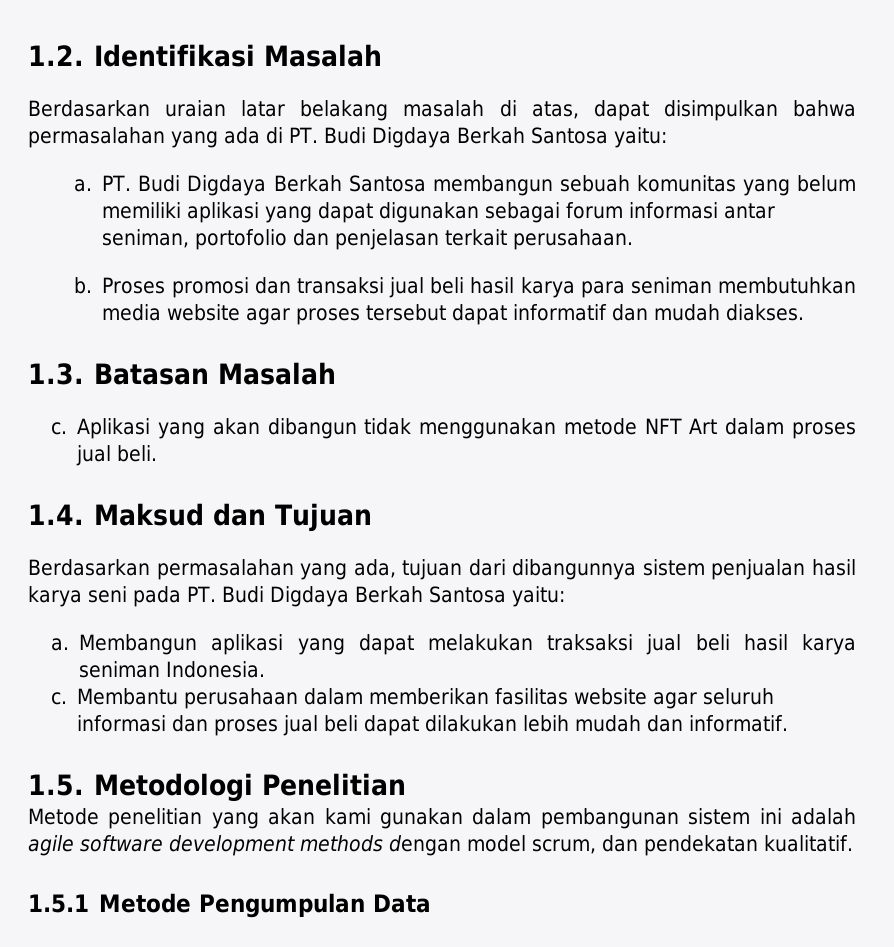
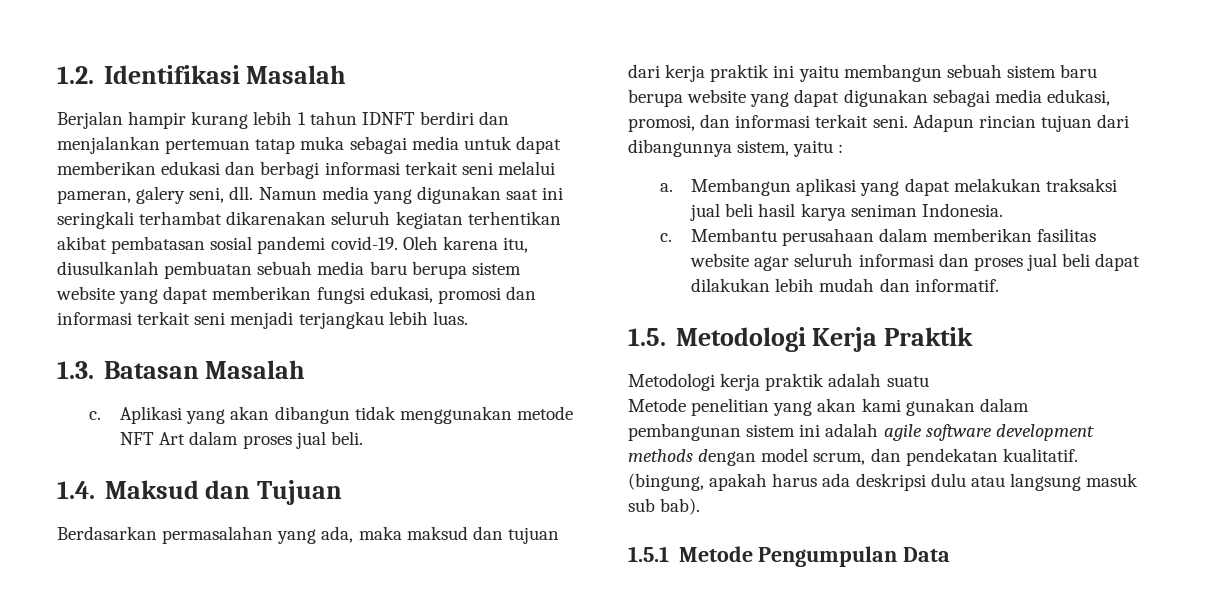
- Berdasarkan uraian latar belakang masalah di atas, dapat disimpulkan bahwa permasalahan yang ada di PT. Budi Digdaya Berkah Santosa yaitu:
- a. PT. Budi Digdaya Berkah Santosa membangun sebuah komunitas yang belum memiliki aplikasi yang dapat digunakan sebagai forum informasi antar seniman, portofolio dan penjelasan terkait perusahaan.
- b. Proses promosi dan transaksi jual beli hasil karya para seniman membutuhkan media website agar proses tersebut dapat informatif dan mudah diakses.
+ Berjalan hampir kurang lebih 1 tahun IDNFT berdiri dan menjalankan pertemuan tatap muka sebagai media untuk dapat memberikan edukasi dan berbagi informasi terkait seni melalui pameran, galery seni, dll. Namun media yang digunakan saat ini seringkali terhambat dikarenakan seluruh kegiatan terhentikan akibat pembatasan sosial pandemi covid-19. Oleh karena itu, diusulkanlah pembuatan sebuah media baru berupa sistem website yang dapat memberikan fungsi edukasi, promosi dan informasi terkait seni menjadi terjangkau lebih luas.
- Berdasarkan permasalahan yang ada, tujuan dari dibangunnya sistem penjualan hasil karya seni pada PT. Budi Digdaya Berkah Santosa yaitu:
+ Berdasarkan permasalahan yang ada, maka maksud dan tujuan dari kerja praktik ini yaitu membangun sebuah sistem baru berupa website yang dapat digunakan sebagai media edukasi, promosi, dan informasi terkait seni. Adapun rincian tujuan dari dibangunnya sistem, yaitu :
- 1.5. Metodologi Penelitian
+ 1.5. Metodologi Kerja Praktik
+ Metodologi kerja praktik adalah suatu
+ (bingung, apakah harus ada deskripsi dulu atau langsung masuk sub bab).

